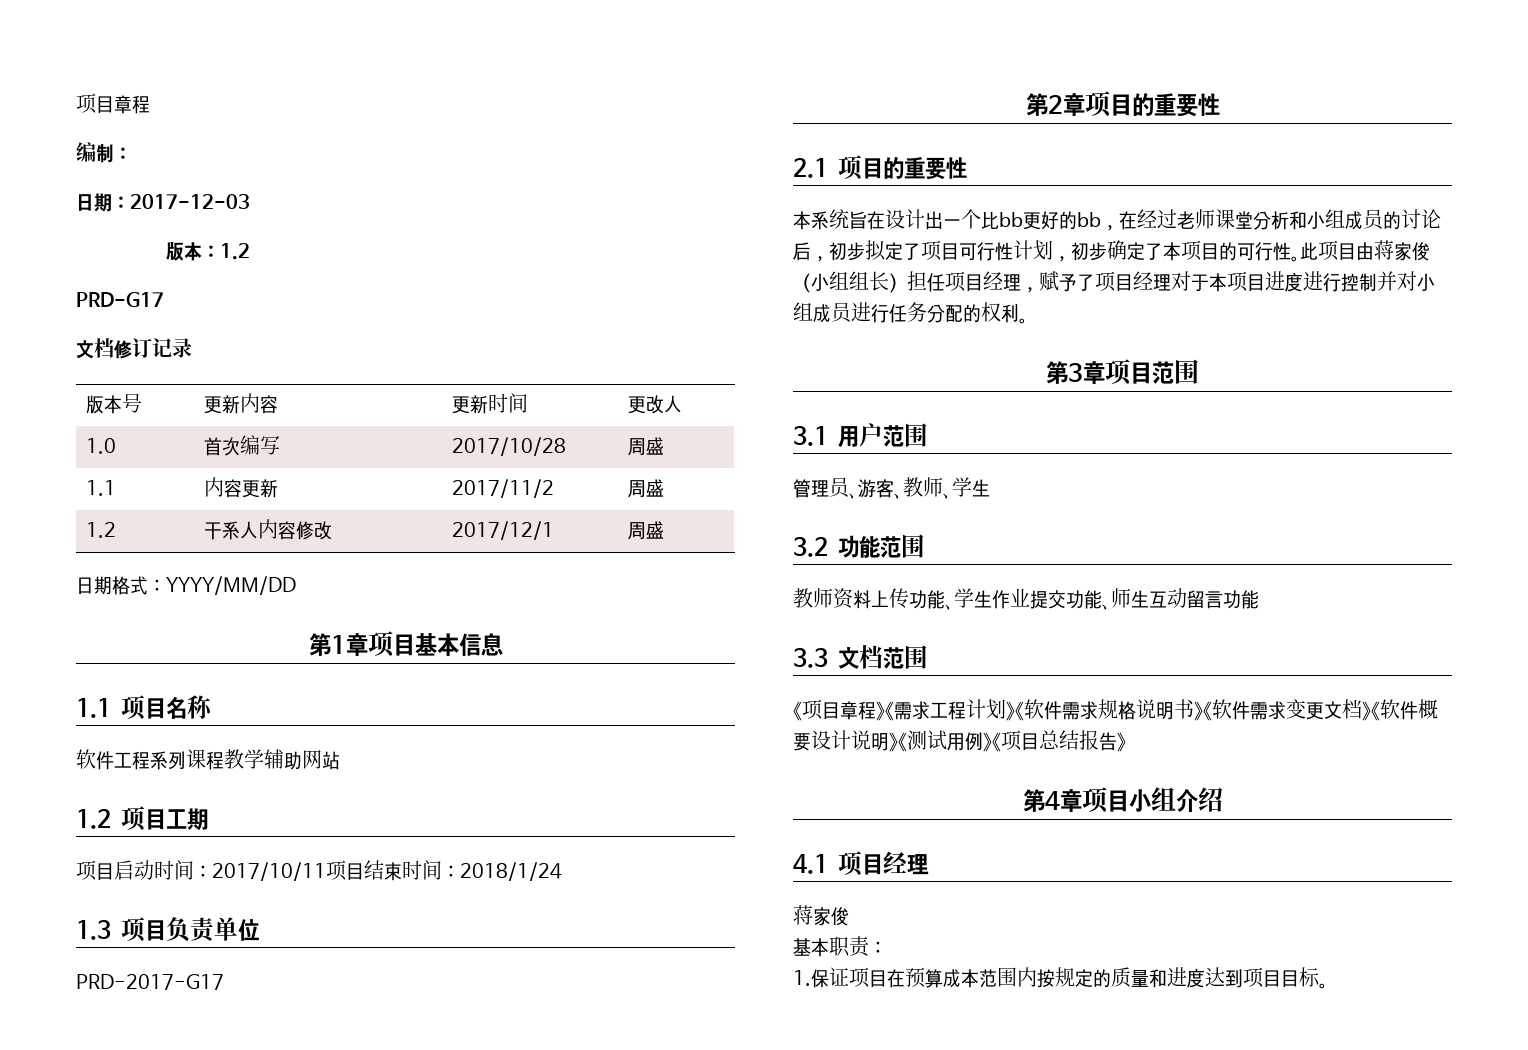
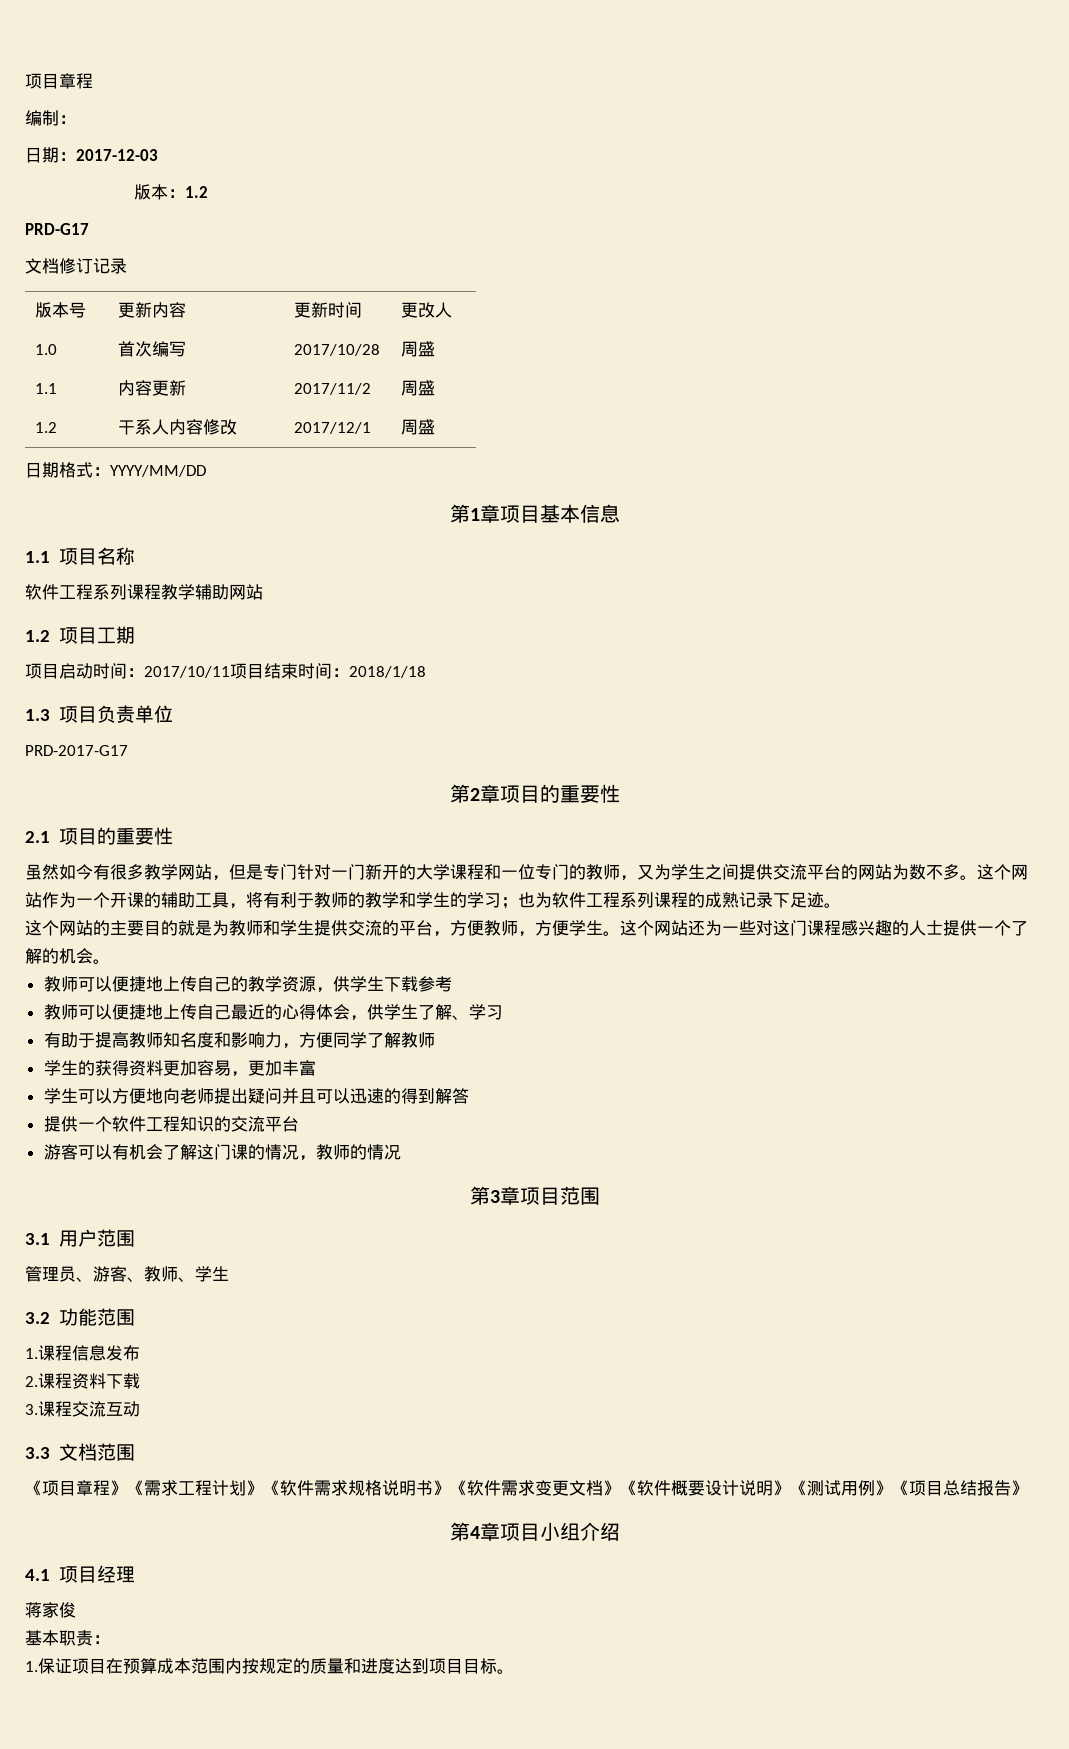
- 项目启动时间：2017/10/11项目结束时间：2018/1/24
+ 项目启动时间：2017/10/11项目结束时间：2018/1/18
- 本系统旨在设计出一个比bb更好的bb，在经过老师课堂分析和小组成员的讨论后，初步拟定了项目可行性计划，初步确定了本项目的可行性。此项目由蒋家俊（小组组长）担任项目经理，赋予了项目经理对于本项目进度进行控制并对小组成员进行任务分配的权利。
+ 虽然如今有很多教学网站，但是专门针对一门新开的大学课程和一位专门的教师，又为学生之间提供交流平台的网站为数不多。这个网站作为一个开课的辅助工具，将有利于教师的教学和学生的学习；也为软件工程系列课程的成熟记录下足迹。
+ 这个网站的主要目的就是为教师和学生提供交流的平台，方便教师，方便学生。这个网站还为一些对这门课程感兴趣的人士提供一个了解的机会。
+ 教师可以便捷地上传自己的教学资源，供学生下载参考
+ 教师可以便捷地上传自己最近的心得体会，供学生了解、学习
+ 有助于提高教师知名度和影响力，方便同学了解教师
+ 学生的获得资料更加容易，更加丰富
+ 学生可以方便地向老师提出疑问并且可以迅速的得到解答
+ 提供一个软件工程知识的交流平台
+ 游客可以有机会了解这门课的情况，教师的情况
- 教师资料上传功能、学生作业提交功能、师生互动留言功能
+ 1.课程信息发布
+ 2.课程资料下载
+ 3.课程交流互动

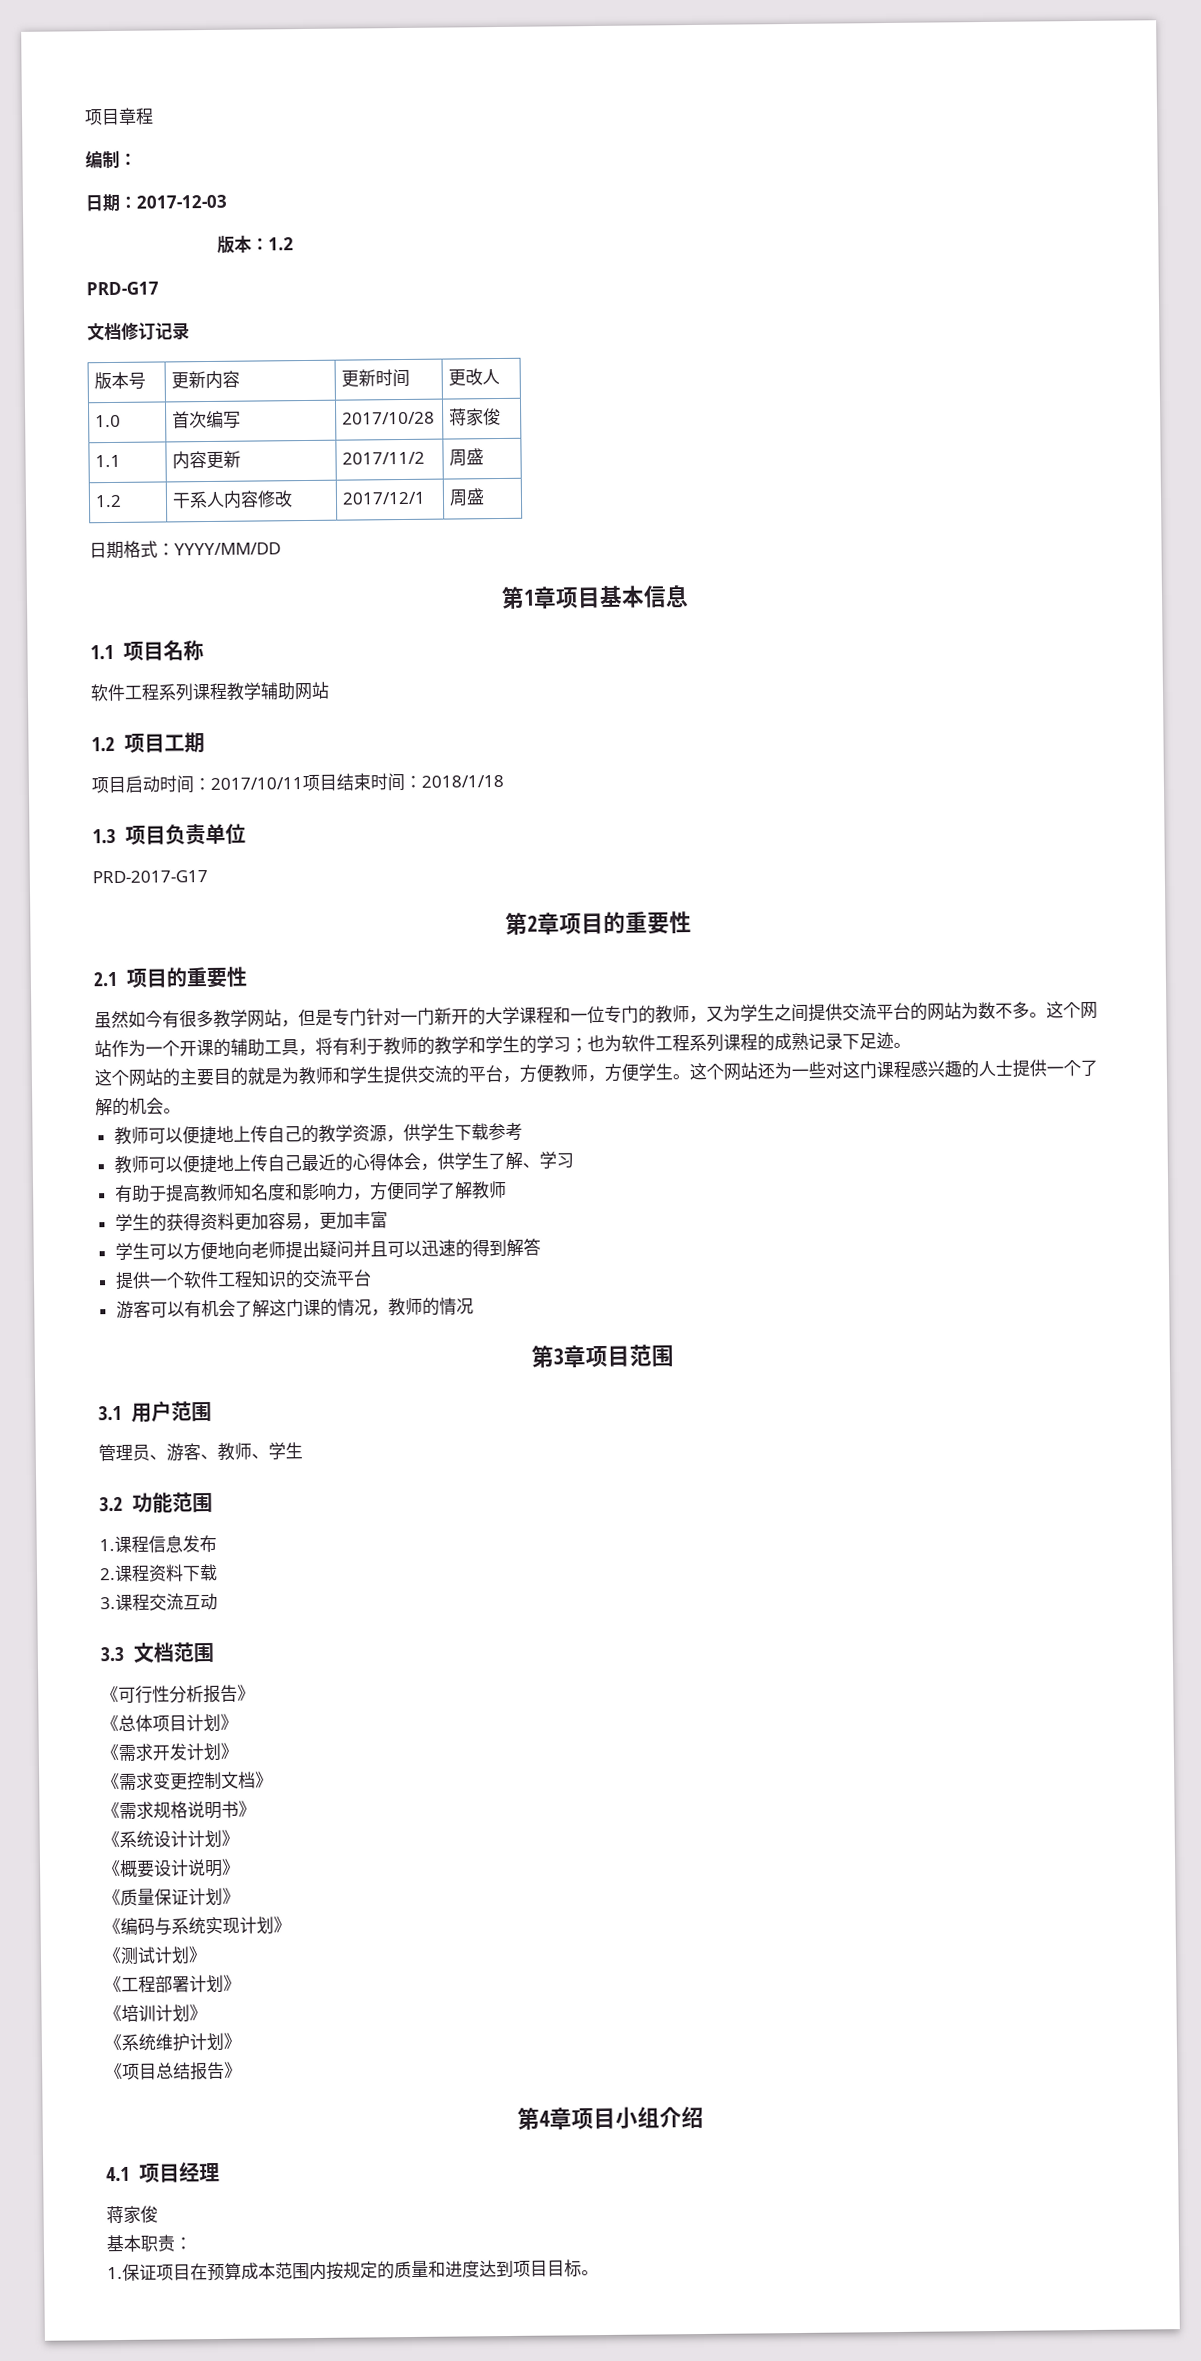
- 1.0 | 首次编写 | 2017/10/28 | 周盛
+ 1.0 | 首次编写 | 2017/10/28 | 蒋家俊
- 《项目章程》《需求工程计划》《软件需求规格说明书》《软件需求变更文档》《软件概要设计说明》《测试用例》《项目总结报告》
+ 《可行性分析报告》
+ 《总体项目计划》
+ 《需求开发计划》
+ 《需求变更控制文档》
+ 《需求规格说明书》
+ 《系统设计计划》
+ 《概要设计说明》
+ 《质量保证计划》
+ 《编码与系统实现计划》
+ 《测试计划》
+ 《工程部署计划》
+ 《培训计划》
+ 《系统维护计划》
+ 《项目总结报告》

